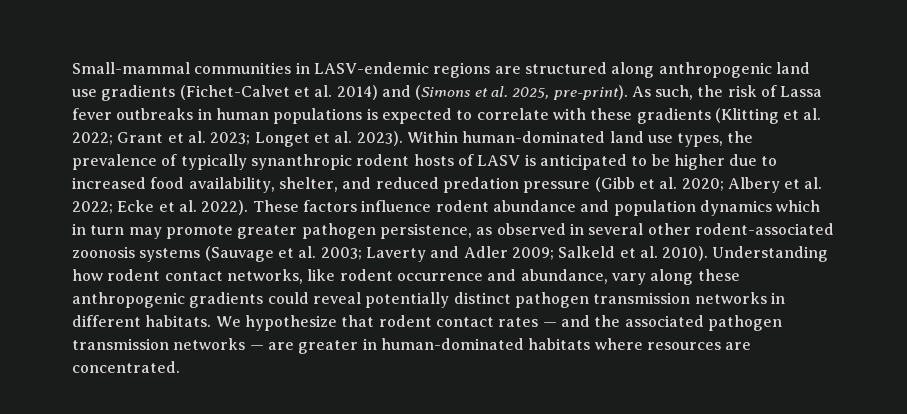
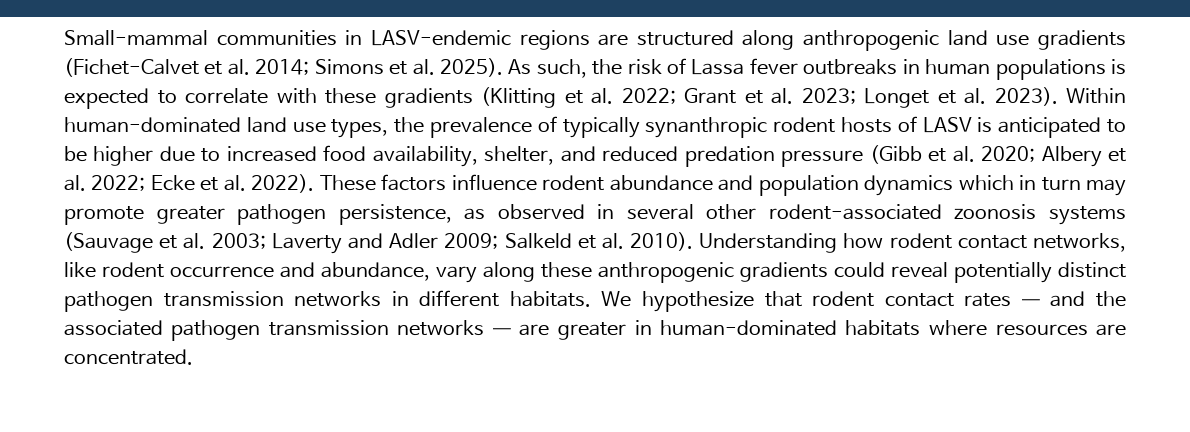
- Small-mammal communities in LASV-endemic regions are structured along anthropogenic land use gradients (Fichet-Calvet et al. 2014) and (Simons et al. 2025, pre-print).
+ Small-mammal communities in LASV-endemic regions are structured along anthropogenic land use gradients (Fichet-Calvet et al. 2014; Simons et al. 2025).

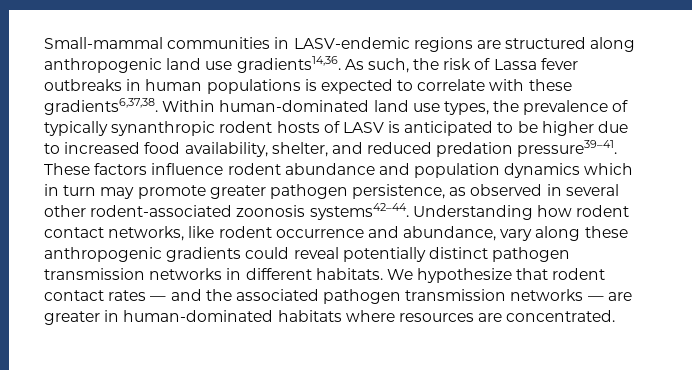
- Small-mammal communities in LASV-endemic regions are structured along anthropogenic land use gradients (Fichet-Calvet et al. 2014; Simons et al. 2025).
+ Small-mammal communities in LASV-endemic regions are structured along anthropogenic land use gradients14,36.
- As such, the risk of Lassa fever outbreaks in human populations is expected to correlate with these gradients (Klitting et al. 2022; Grant et al. 2023; Longet et al. 2023).
+ As such, the risk of Lassa fever outbreaks in human populations is expected to correlate with these gradients6,37,38.
- Within human-dominated land use types, the prevalence of typically synanthropic rodent hosts of LASV is anticipated to be higher due to increased food availability, shelter, and reduced predation pressure (Gibb et al. 2020; Albery et al. 2022; Ecke et al. 2022).
+ Within human-dominated land use types, the prevalence of typically synanthropic rodent hosts of LASV is anticipated to be higher due to increased food availability, shelter, and reduced predation pressure39–41.
- These factors influence rodent abundance and population dynamics which in turn may promote greater pathogen persistence, as observed in several other rodent-associated zoonosis systems (Sauvage et al. 2003; Laverty and Adler 2009; Salkeld et al. 2010).
+ These factors influence rodent abundance and population dynamics which in turn may promote greater pathogen persistence, as observed in several other rodent-associated zoonosis systems42–44.

